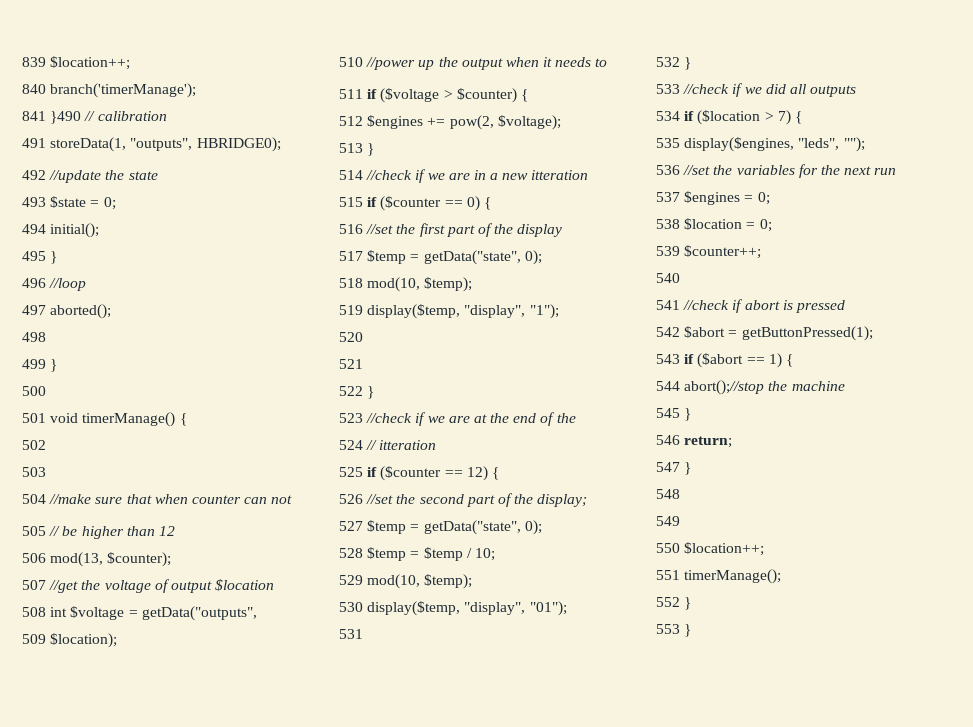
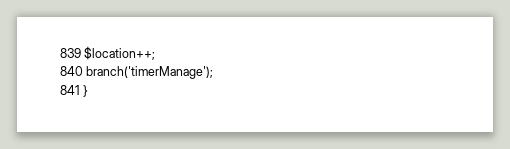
- 841 }490 // calibration
- 491 storeData(1, "outputs", HBRIDGE0);
- 492 //update the state
- 493 $state = 0;
- 494 initial();
- 495 }
- 496 //loop
- 497 aborted();
- 498
- 499 }
- 500
- 501 void timerManage() {
- 502
- 503
- 504 //make sure that when counter can not
- 505 // be higher than 12
- 506 mod(13, $counter);
- 507 //get the voltage of output $location
- 508 int $voltage = getData("outputs",
- 509 $location);
- 510 //power up the output when it needs to
- 511 if ($voltage > $counter) {
- 512 $engines += pow(2, $voltage);
- 513 }
- 514 //check if we are in a new itteration
- 515 if ($counter == 0) {
- 516 //set the first part of the display
- 517 $temp = getData("state", 0);
- 518 mod(10, $temp);
- 519 display($temp, "display", "1");
- 520
- 521
- 522 }
- 523 //check if we are at the end of the
- 524 // itteration
- 525 if ($counter == 12) {
- 526 //set the second part of the display;
- 527 $temp = getData("state", 0);
- 528 $temp = $temp / 10;
- 529 mod(10, $temp);
- 530 display($temp, "display", "01");
- 531
- 532 }
- 533 //check if we did all outputs
- 534 if ($location > 7) {
- 535 display($engines, "leds", "");
- 536 //set the variables for the next run
- 537 $engines = 0;
- 538 $location = 0;
- 539 $counter++;
- 540
- 541 //check if abort is pressed
- 542 $abort = getButtonPressed(1);
- 543 if ($abort == 1) {
- 544 abort();//stop the machine
- 545 }
- 546 return;
- 547 }
- 548
- 549
- 550 $location++;
- 551 timerManage();
- 552 }
- 553 }
+ 841 }

